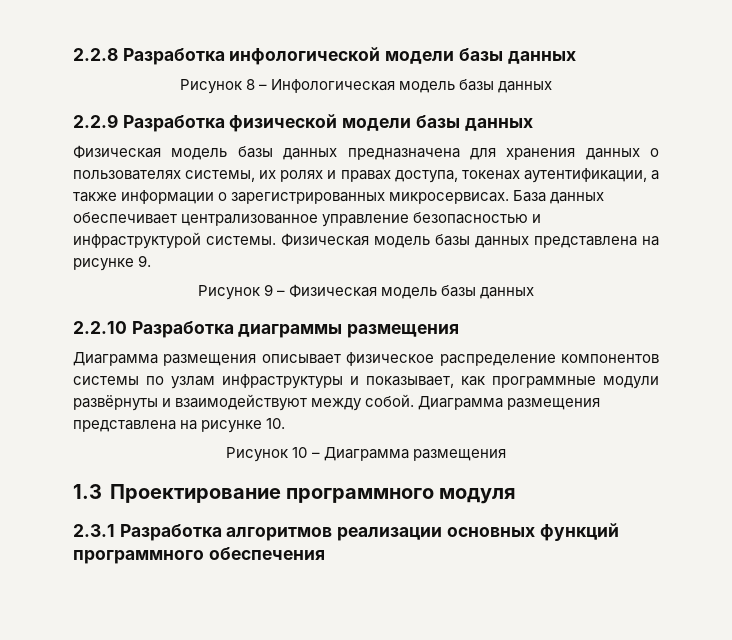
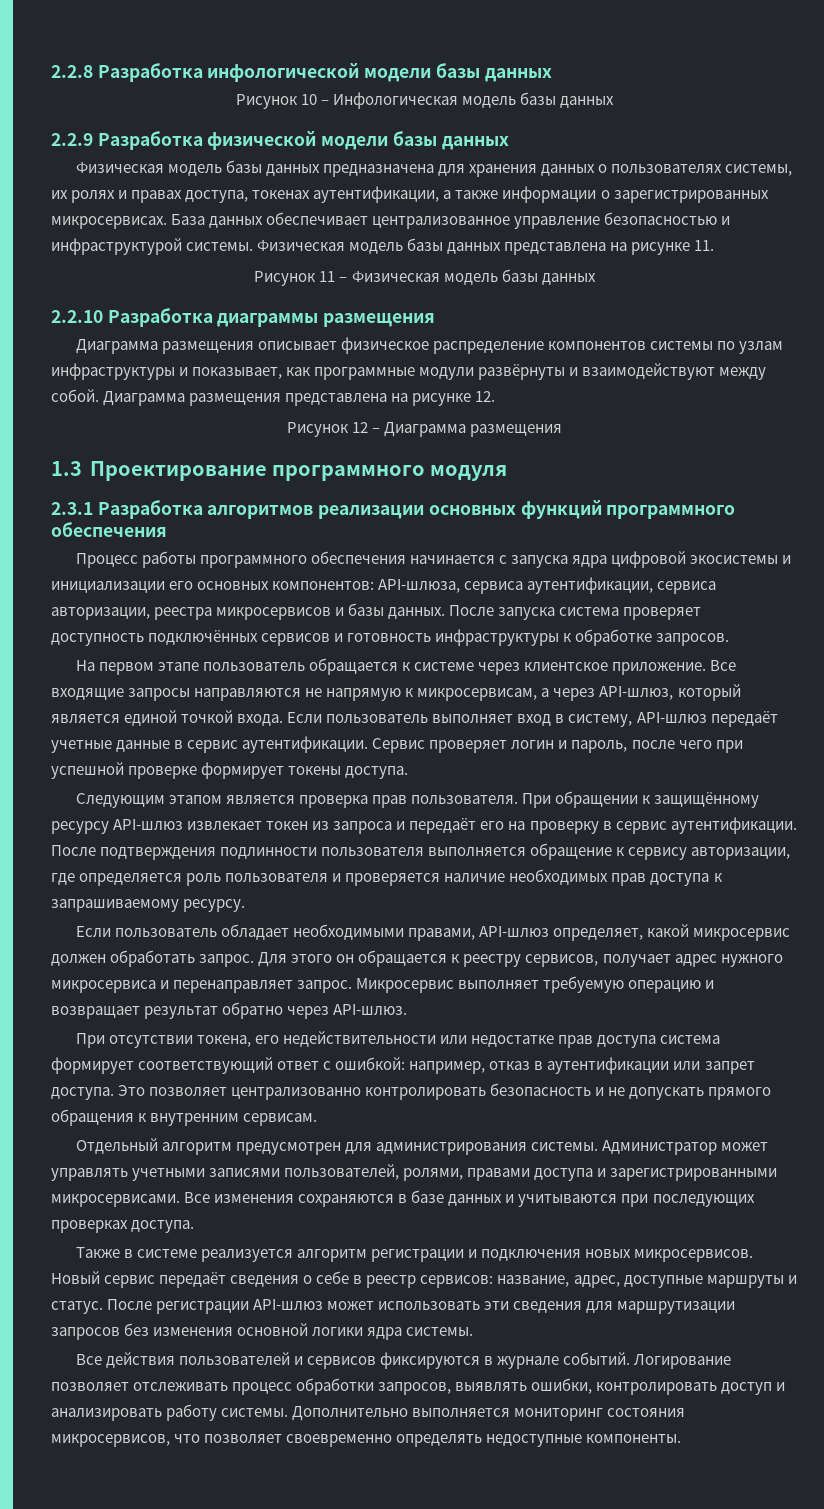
- Рисунок 8 – Инфологическая модель базы данных
+ Рисунок 10 – Инфологическая модель базы данных
- Физическая модель базы данных представлена на рисунке 9.
- Рисунок 9 – Физическая модель базы данных
+ Физическая модель базы данных представлена на рисунке 11.
+ Рисунок 11 – Физическая модель базы данных
- Диаграмма размещения представлена на рисунке 10.
- Рисунок 10 – Диаграмма размещения
+ Диаграмма размещения представлена на рисунке 12.
+ Рисунок 12 – Диаграмма размещения
+ Процесс работы программного обеспечения начинается с запуска ядра цифровой экосистемы и инициализации его основных компонентов: API-шлюза, сервиса аутентификации, сервиса авторизации, реестра микросервисов и базы данных. После запуска система проверяет доступность подключённых сервисов и готовность инфраструктуры к обработке запросов.
+ На первом этапе пользователь обращается к системе через клиентское приложение. Все входящие запросы направляются не напрямую к микросервисам, а через API-шлюз, который является единой точкой входа. Если пользователь выполняет вход в систему, API-шлюз передаёт учетные данные в сервис аутентификации. Сервис проверяет логин и пароль, после чего при успешной проверке формирует токены доступа.
+ Следующим этапом является проверка прав пользователя. При обращении к защищённому ресурсу API-шлюз извлекает токен из запроса и передаёт его на проверку в сервис аутентификации. После подтверждения подлинности пользователя выполняется обращение к сервису авторизации, где определяется роль пользователя и проверяется наличие необходимых прав доступа к запрашиваемому ресурсу.
+ Если пользователь обладает необходимыми правами, API-шлюз определяет, какой микросервис должен обработать запрос. Для этого он обращается к реестру сервисов, получает адрес нужного микросервиса и перенаправляет запрос. Микросервис выполняет требуемую операцию и возвращает результат обратно через API-шлюз.
+ При отсутствии токена, его недействительности или недостатке прав доступа система формирует соответствующий ответ с ошибкой: например, отказ в аутентификации или запрет доступа. Это позволяет централизованно контролировать безопасность и не допускать прямого обращения к внутренним сервисам.
+ Отдельный алгоритм предусмотрен для администрирования системы. Администратор может управлять учетными записями пользователей, ролями, правами доступа и зарегистрированными микросервисами. Все изменения сохраняются в базе данных и учитываются при последующих проверках доступа.
+ Также в системе реализуется алгоритм регистрации и подключения новых микросервисов. Новый сервис передаёт сведения о себе в реестр сервисов: название, адрес, доступные маршруты и статус. После регистрации API-шлюз может использовать эти сведения для маршрутизации запросов без изменения основной логики ядра системы.
+ Все действия пользователей и сервисов фиксируются в журнале событий. Логирование позволяет отслеживать процесс обработки запросов, выявлять ошибки, контролировать доступ и анализировать работу системы. Дополнительно выполняется мониторинг состояния микросервисов, что позволяет своевременно определять недоступные компоненты.

